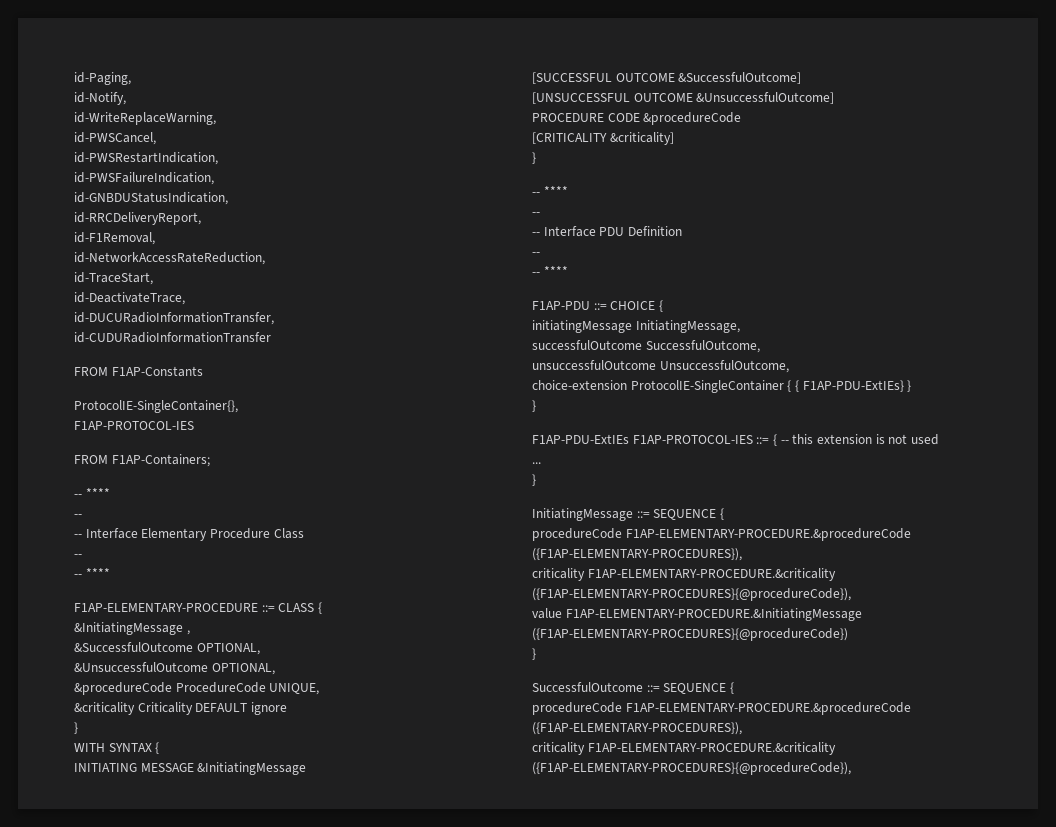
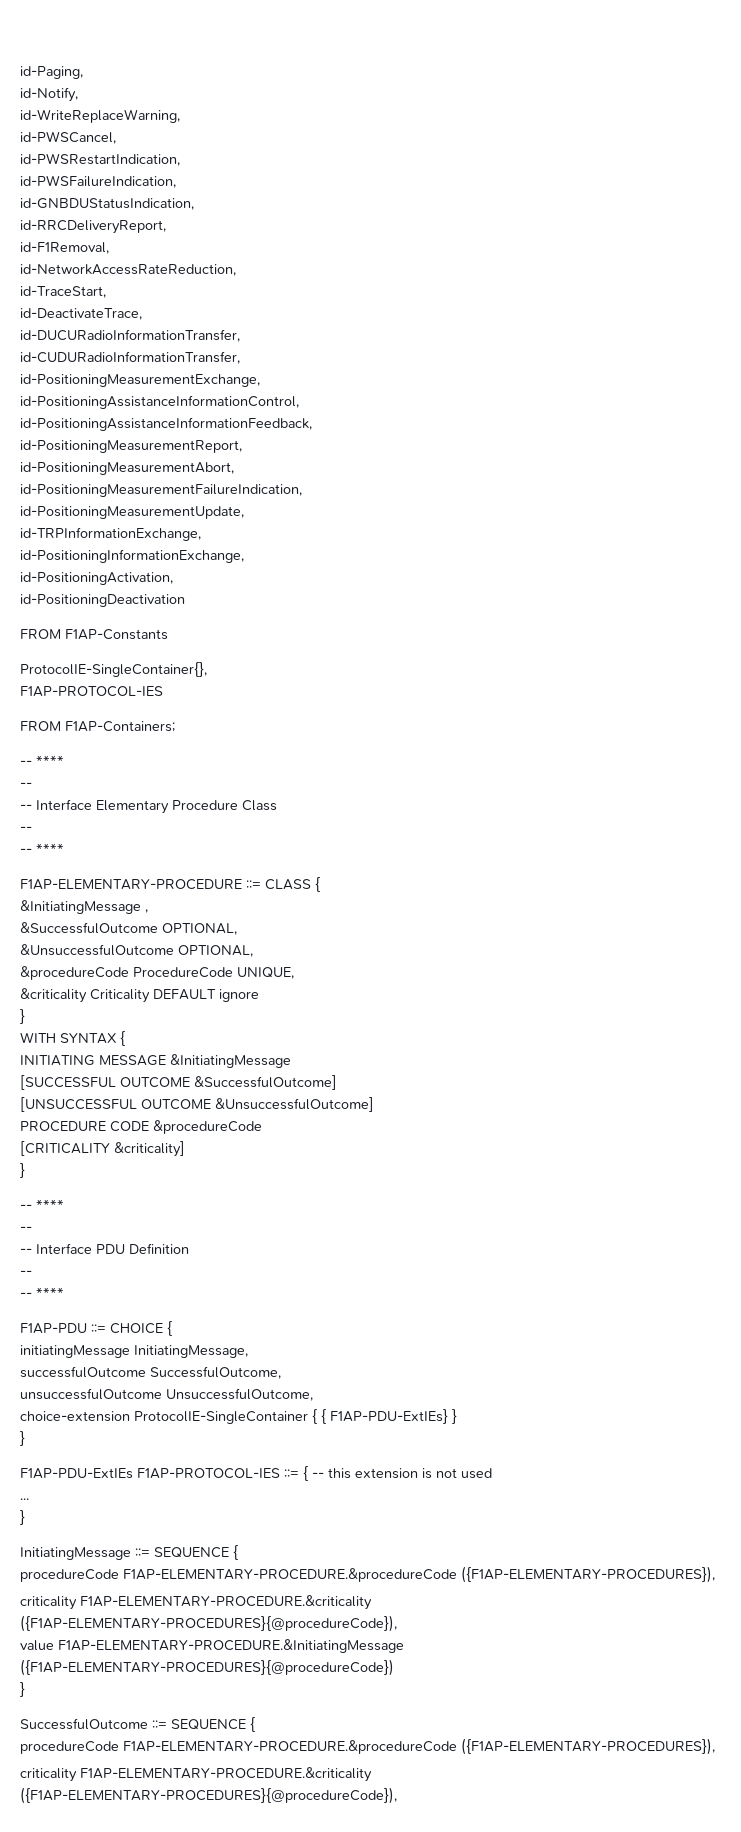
- id-CUDURadioInformationTransfer
+ id-CUDURadioInformationTransfer,
+ id-PositioningMeasurementExchange,
+ id-PositioningAssistanceInformationControl,
+ id-PositioningAssistanceInformationFeedback,
+ id-PositioningMeasurementReport,
+ id-PositioningMeasurementAbort,
+ id-PositioningMeasurementFailureIndication,
+ id-PositioningMeasurementUpdate,
+ id-TRPInformationExchange,
+ id-PositioningInformationExchange,
+ id-PositioningActivation,
+ id-PositioningDeactivation

